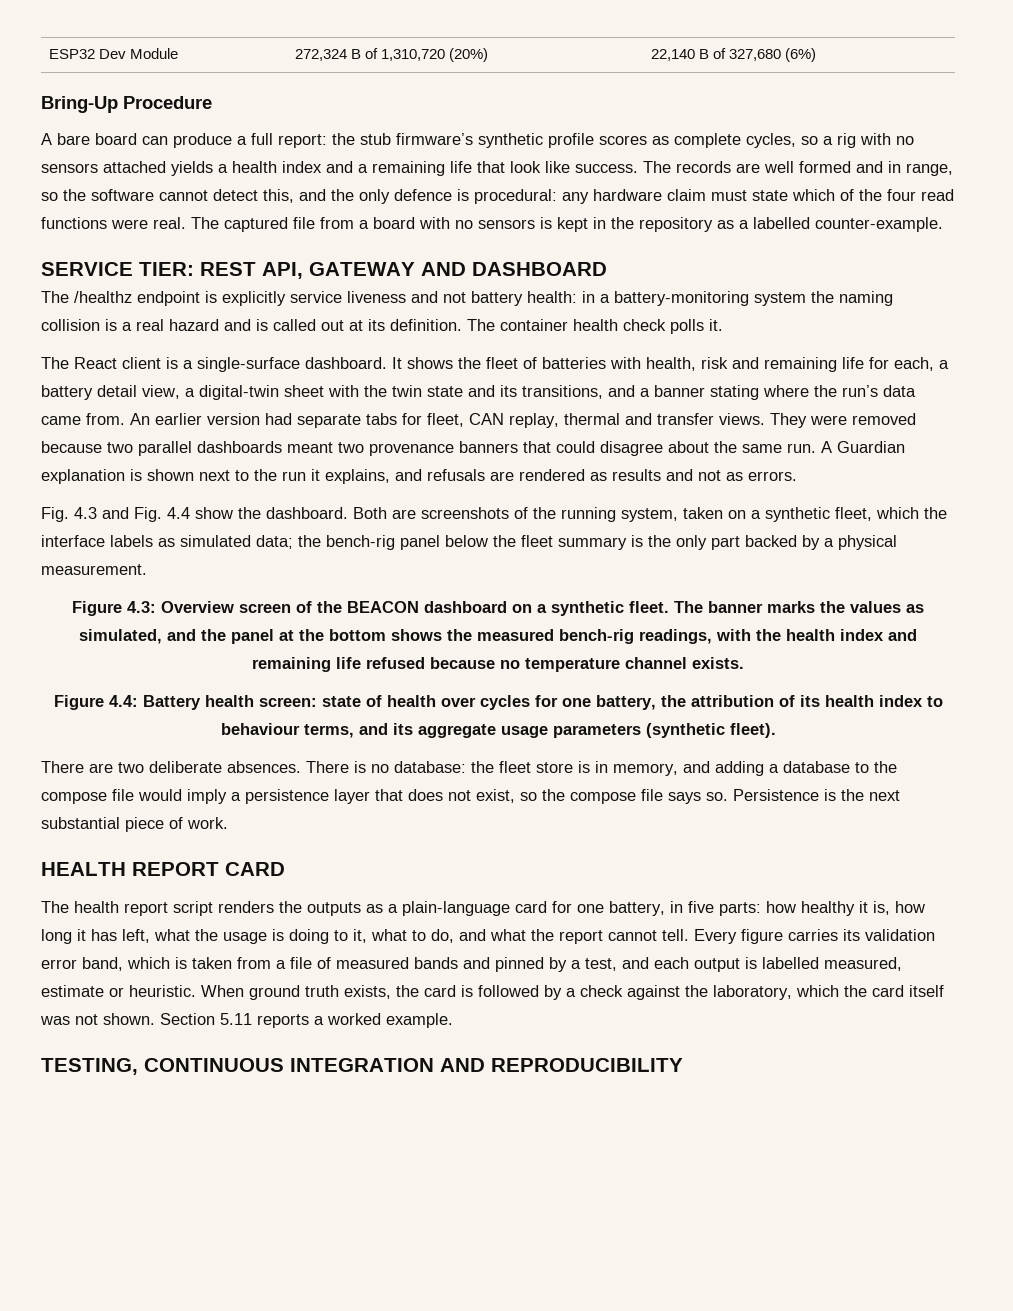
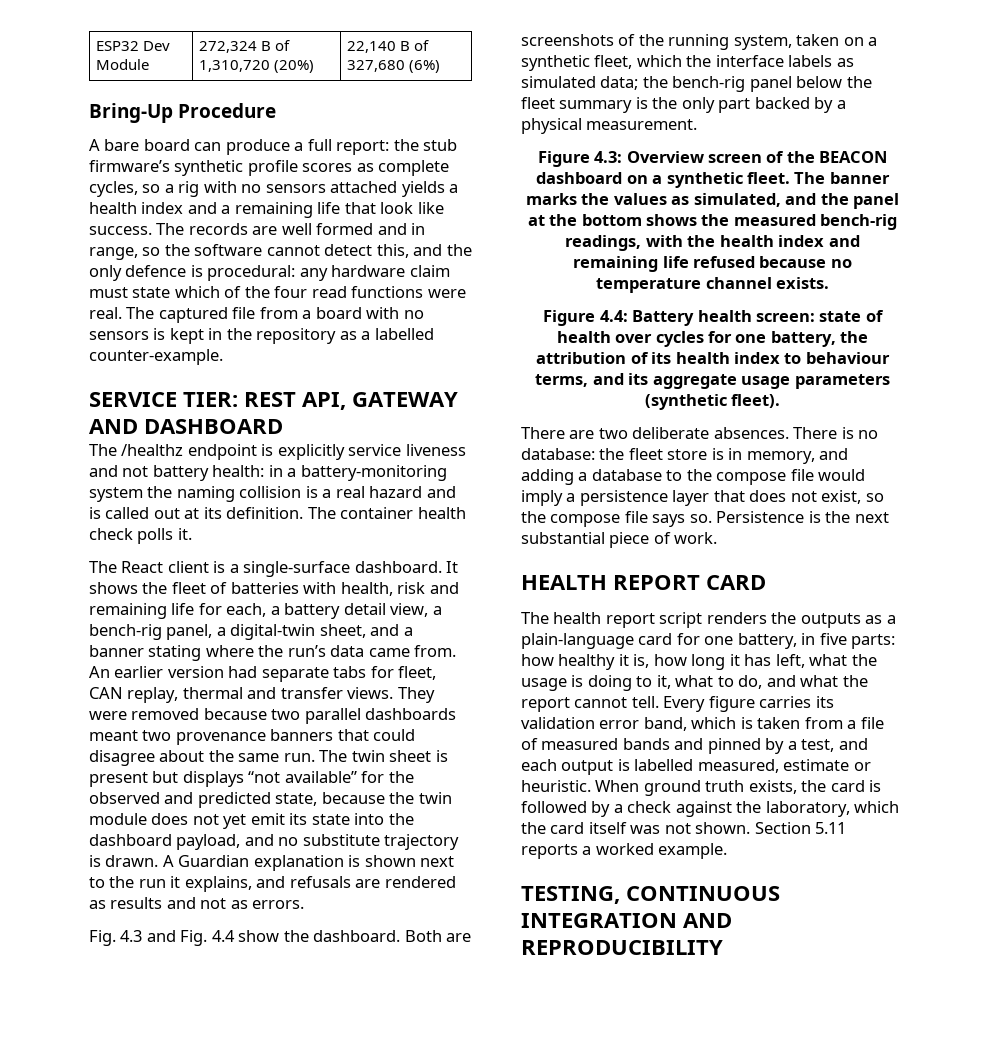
- It shows the fleet of batteries with health, risk and remaining life for each, a battery detail view, a digital-twin sheet with the twin state and its transitions, and a banner stating where the run’s data came from.
+ It shows the fleet of batteries with health, risk and remaining life for each, a battery detail view, a bench-rig panel, a digital-twin sheet, and a banner stating where the run’s data came from.
+ The twin sheet is present but displays “not available” for the observed and predicted state, because the twin module does not yet emit its state into the dashboard payload, and no substitute trajectory is drawn.

